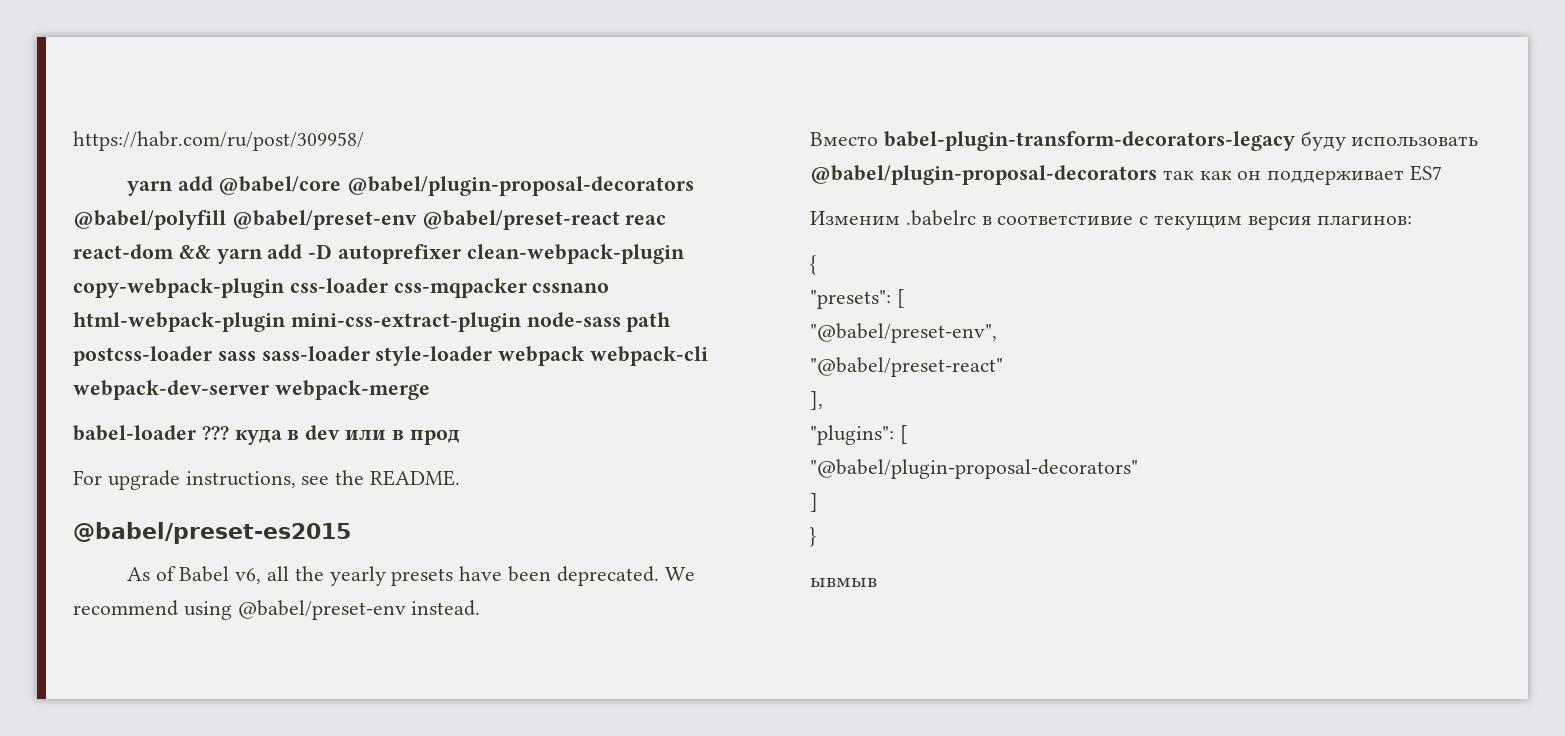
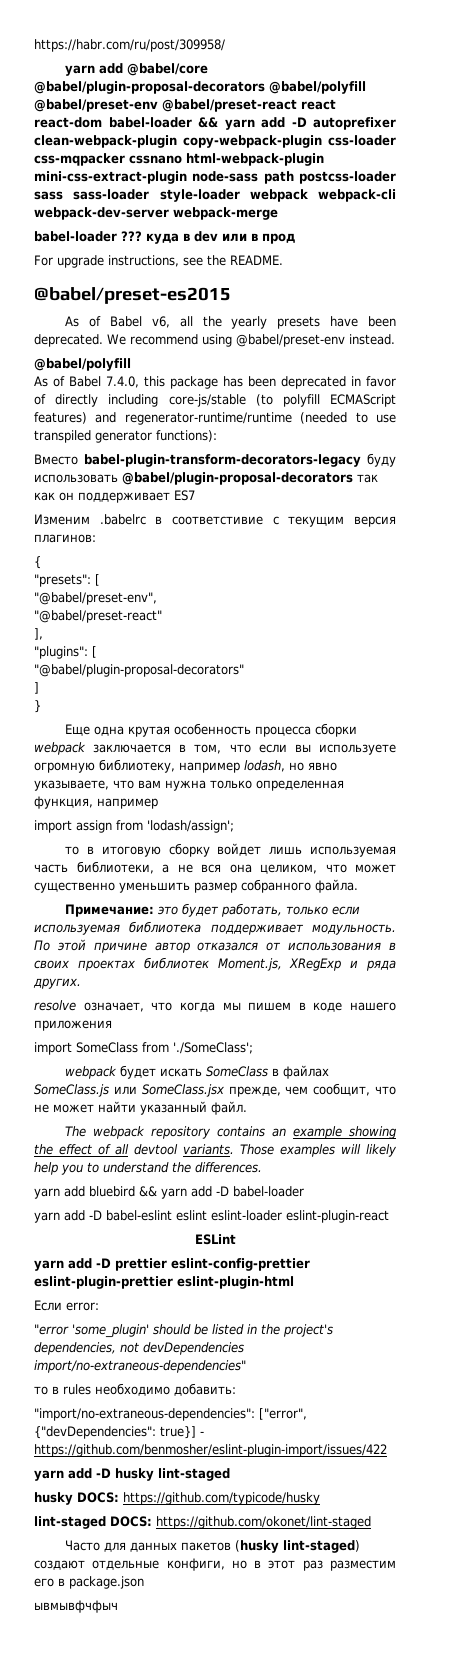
- yarn add @babel/core @babel/plugin-proposal-decorators @babel/polyfill @babel/preset-env @babel/preset-react reac react-dom && yarn add -D autoprefixer clean-webpack-plugin copy-webpack-plugin css-loader css-mqpacker cssnano html-webpack-plugin mini-css-extract-plugin node-sass path postcss-loader sass sass-loader style-loader webpack webpack-cli webpack-dev-server webpack-merge
+ yarn add @babel/core @babel/plugin-proposal-decorators @babel/polyfill @babel/preset-env @babel/preset-react react react-dom babel-loader && yarn add -D autoprefixer clean-webpack-plugin copy-webpack-plugin css-loader css-mqpacker cssnano html-webpack-plugin mini-css-extract-plugin node-sass path postcss-loader sass sass-loader style-loader webpack webpack-cli webpack-dev-server webpack-merge
  We recommend using @babel/preset-env instead.
+ @babel/polyfill
+ As of Babel 7.4.0, this package has been deprecated in favor of directly including core-js/stable (to polyfill ECMAScript features) and regenerator-runtime/runtime (needed to use transpiled generator functions):
- ывмыв
+ Еще одна крутая особенность процесса сборки webpack заключается в том, что если вы используете огромную библиотеку, например lodash, но явно указываете, что вам нужна только определенная функция, например
+ import assign from 'lodash/assign';
+ то в итоговую сборку войдет лишь используемая часть библиотеки, а не вся она целиком, что может существенно уменьшить размер собранного файла.
+ Примечание: это будет работать, только если используемая библиотека поддерживает модульность. По этой причине автор отказался от использования в своих проектах библиотек Moment.js, XRegExp и ряда других.
+ resolve означает, что когда мы пишем в коде нашего приложения
+ import SomeClass from './SomeClass';
+ webpack будет искать SomeClass в файлах SomeClass.js или SomeClass.jsx прежде, чем сообщит, что не может найти указанный файл.
+ The webpack repository contains an example showing the effect of all devtool variants. Those examples will likely help you to understand the differences.
+ yarn add bluebird && yarn add -D babel-loader
+ yarn add -D babel-eslint eslint eslint-loader eslint-plugin-react
+ ESLint
+ yarn add -D prettier eslint-config-prettier eslint-plugin-prettier eslint-plugin-html
+ Если error:
+ "error 'some_plugin' should be listed in the project's dependencies, not devDependencies import/no-extraneous-dependencies"
+ то в rules необходимо добавить:
+ "import/no-extraneous-dependencies": ["error", {"devDependencies": true}] - https://github.com/benmosher/eslint-plugin-import/issues/422
+ yarn add -D husky lint-staged
+ husky DOCS: https://github.com/typicode/husky
+ lint-staged DOCS: https://github.com/okonet/lint-staged
+ Часто для данных пакетов (husky lint-staged) создают отдельные конфиги, но в этот раз разместим его в package.json
+ ывмывфчфыч

